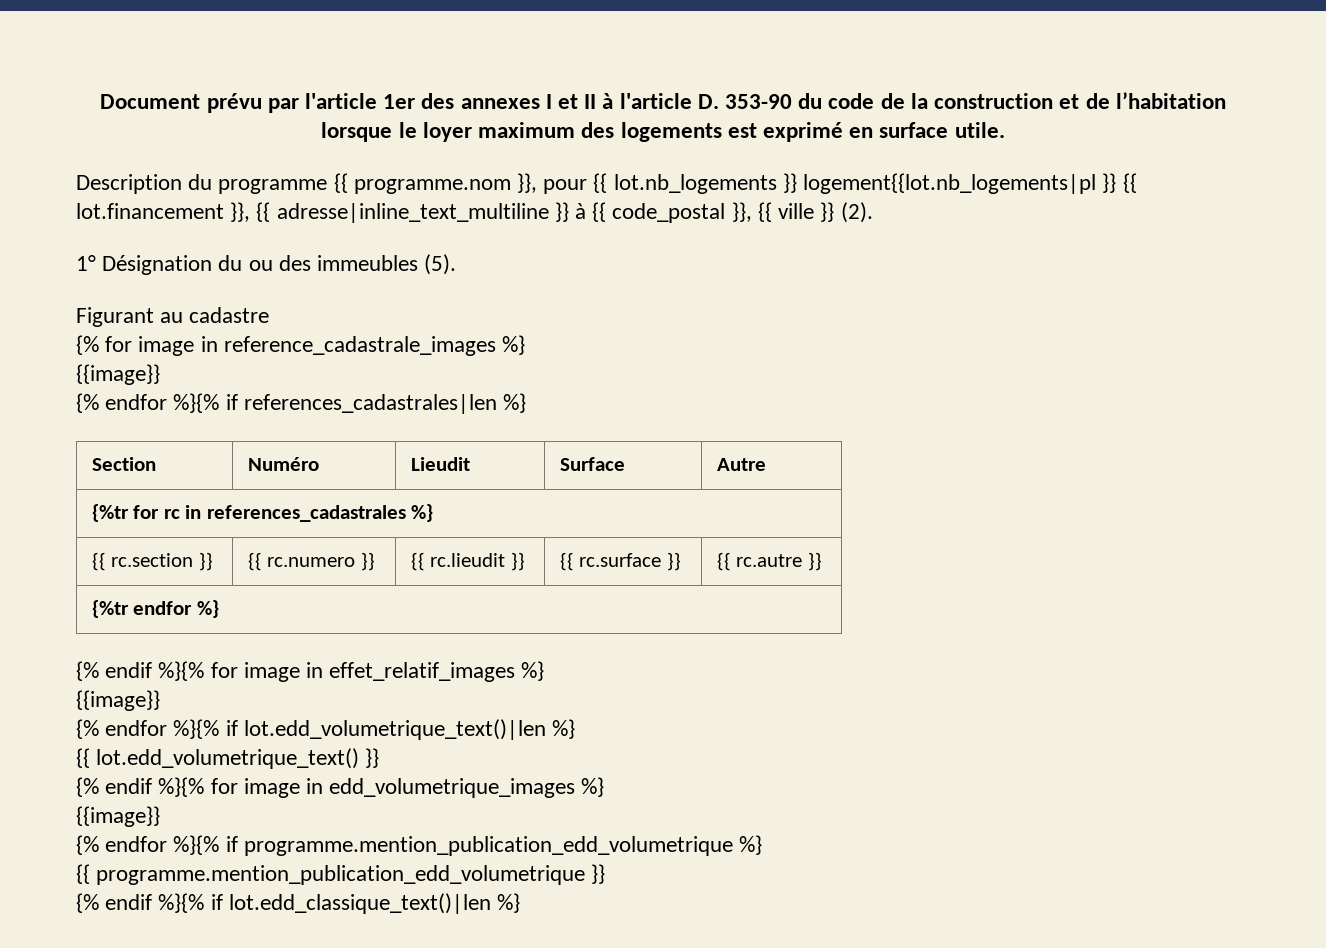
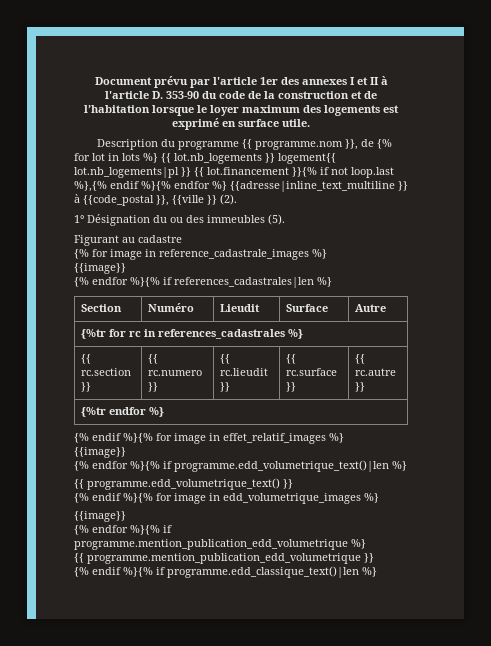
- Description du programme {{ programme.nom }}, pour {{ lot.nb_logements }} logement{{lot.nb_logements|pl }} {{ lot.financement }}, {{ adresse|inline_text_multiline }} à {{ code_postal }}, {{ ville }} (2).
+ Description du programme {{ programme.nom }}, de {% for lot in lots %} {{ lot.nb_logements }} logement{{ lot.nb_logements|pl }} {{ lot.financement }}{% if not loop.last %},{% endif %}{% endfor %} {{adresse|inline_text_multiline }} à {{code_postal }}, {{ville }} (2).
- {% endfor %}{% if lot.edd_volumetrique_text()|len %}
- {{ lot.edd_volumetrique_text() }}
+ {% endfor %}{% if programme.edd_volumetrique_text()|len %}
+ {{ programme.edd_volumetrique_text() }}
- {% endif %}{% if lot.edd_classique_text()|len %}
+ {% endif %}{% if programme.edd_classique_text()|len %}

